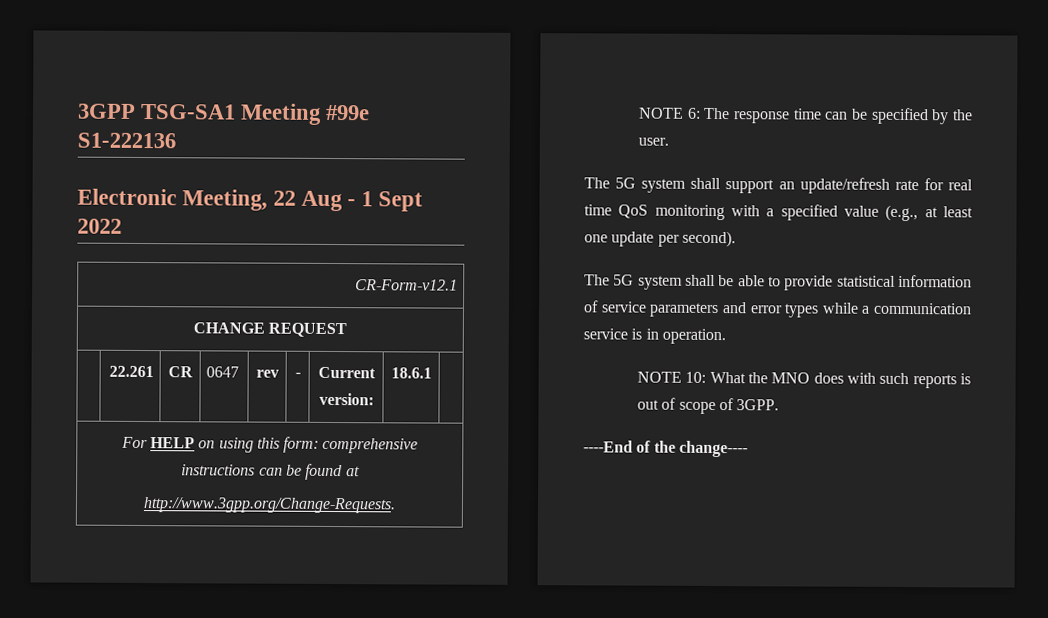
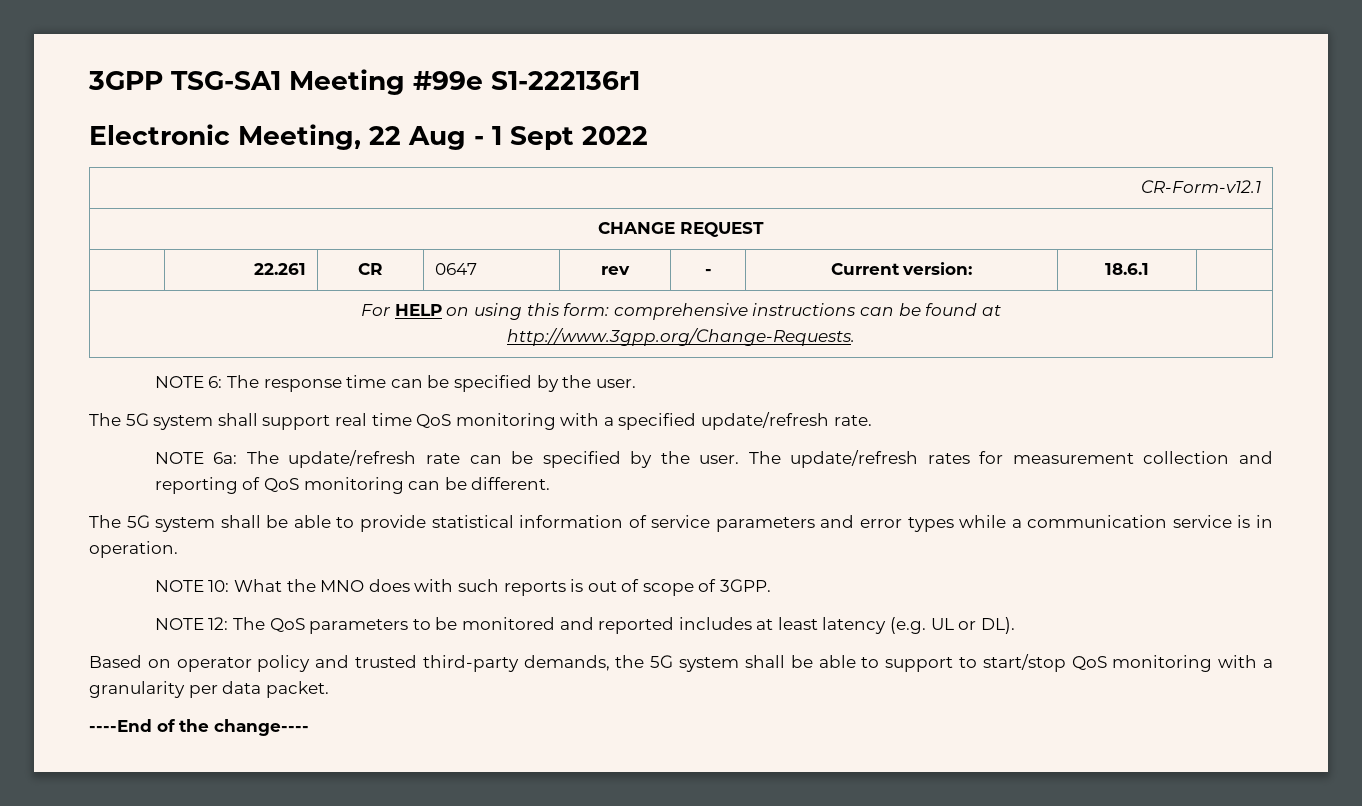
- 3GPP TSG-SA1 Meeting #99e S1-222136
+ 3GPP TSG-SA1 Meeting #99e S1-222136r1
- The 5G system shall support an update/refresh rate for real time QoS monitoring with a specified value (e.g., at least one update per second).
+ The 5G system shall support real time QoS monitoring with a specified update/refresh rate.
+ NOTE 6a: The update/refresh rate can be specified by the user. The update/refresh rates for measurement collection and reporting of QoS monitoring can be different.
+ NOTE 12: The QoS parameters to be monitored and reported includes at least latency (e.g. UL or DL).
+ Based on operator policy and trusted third-party demands, the 5G system shall be able to support to start/stop QoS monitoring with a granularity per data packet.

